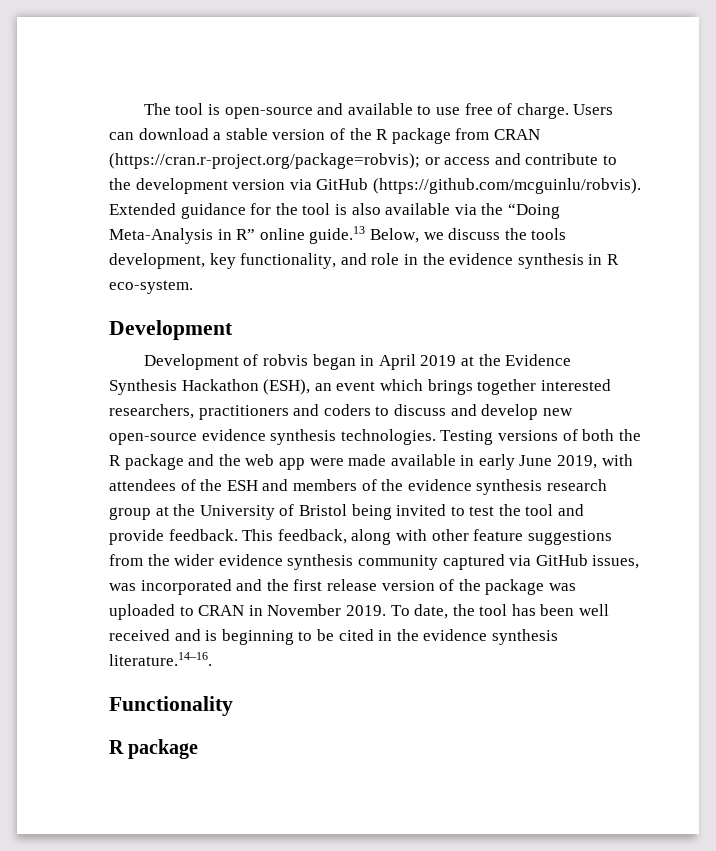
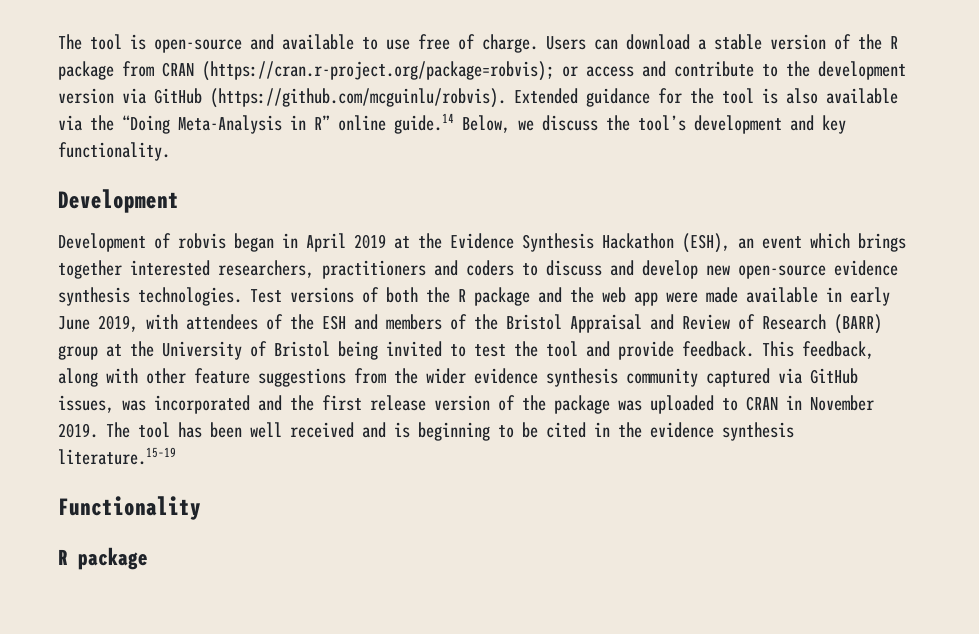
- Users can download a stable version of the R package from CRAN (https://cran.r-project.org/package=robvis); or access and contribute to the development version via GitHub (https://github.com/mcguinlu/robvis). Extended guidance for the tool is also available via the “Doing Meta-Analysis in R” online guide.13 Below, we discuss the tools development, key functionality, and role in the evidence synthesis in R eco-system.
+ Users can download a stable version of the R package from CRAN (https://cran.r-project.org/package=robvis); or access and contribute to the development version via GitHub (https://github.com/mcguinlu/robvis). Extended guidance for the tool is also available via the “Doing Meta-Analysis in R” online guide.14 Below, we discuss the tool’s development and key functionality.
- Testing versions of both the R package and the web app were made available in early June 2019, with attendees of the ESH and members of the evidence synthesis research group at the University of Bristol being invited to test the tool and provide feedback.
+ Test versions of both the R package and the web app were made available in early June 2019, with attendees of the ESH and members of the Bristol Appraisal and Review of Research (BARR) group at the University of Bristol being invited to test the tool and provide feedback.
- To date, the tool has been well received and is beginning to be cited in the evidence synthesis literature.14–16.
+ The tool has been well received and is beginning to be cited in the evidence synthesis literature.15–19

